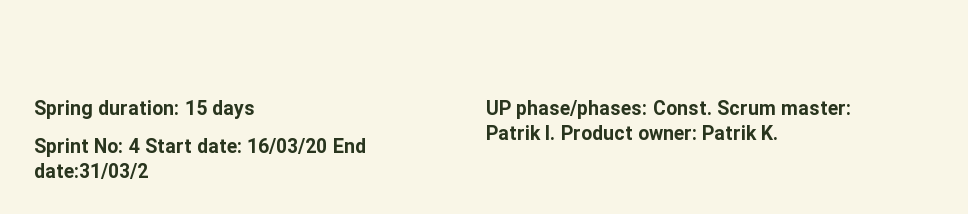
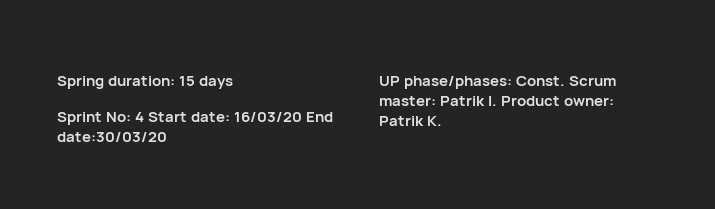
- Sprint No: 4 Start date: 16/03/20 End date:31/03/2
+ Sprint No: 4 Start date: 16/03/20 End date:30/03/20

